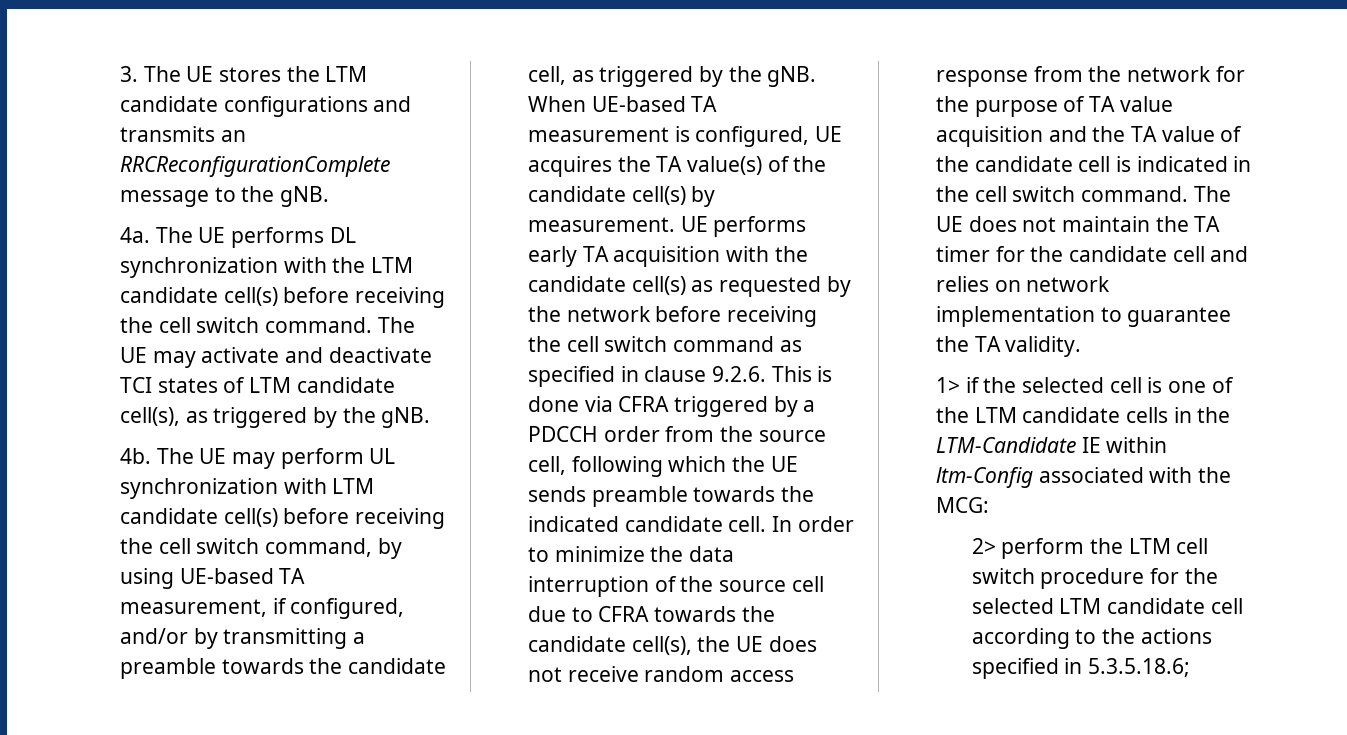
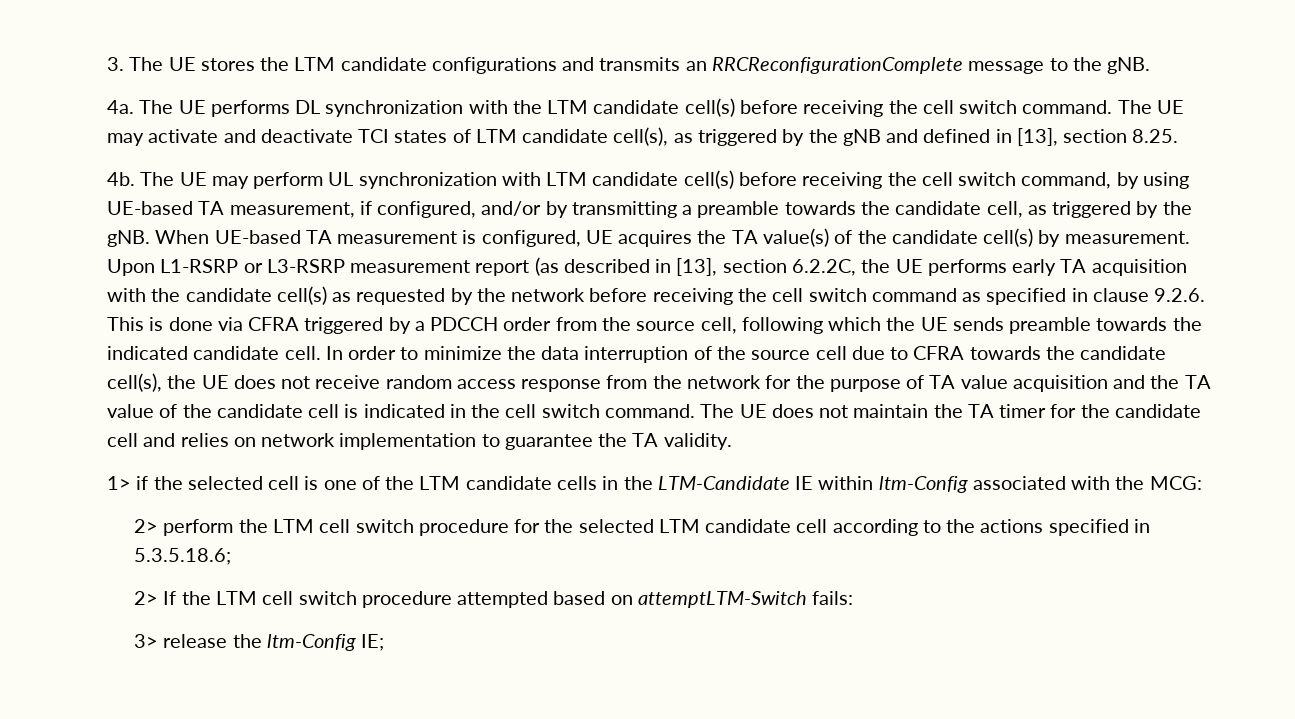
- The UE may activate and deactivate TCI states of LTM candidate cell(s), as triggered by the gNB.
+ The UE may activate and deactivate TCI states of LTM candidate cell(s), as triggered by the gNB and defined in [13], section 8.25.
- UE performs early TA acquisition with the candidate cell(s) as requested by the network before receiving the cell switch command as specified in clause 9.2.6. This is done via CFRA triggered by a PDCCH order from the source cell, following which the UE sends preamble towards the indicated candidate cell.
+ Upon L1-RSRP or L3-RSRP measurement report (as described in [13], section 6.2.2C, the UE performs early TA acquisition with the candidate cell(s) as requested by the network before receiving the cell switch command as specified in clause 9.2.6. This is done via CFRA triggered by a PDCCH order from the source cell, following which the UE sends preamble towards the indicated candidate cell.
+ 2> If the LTM cell switch procedure attempted based on attemptLTM-Switch fails:
+ 3> release the ltm-Config IE;

